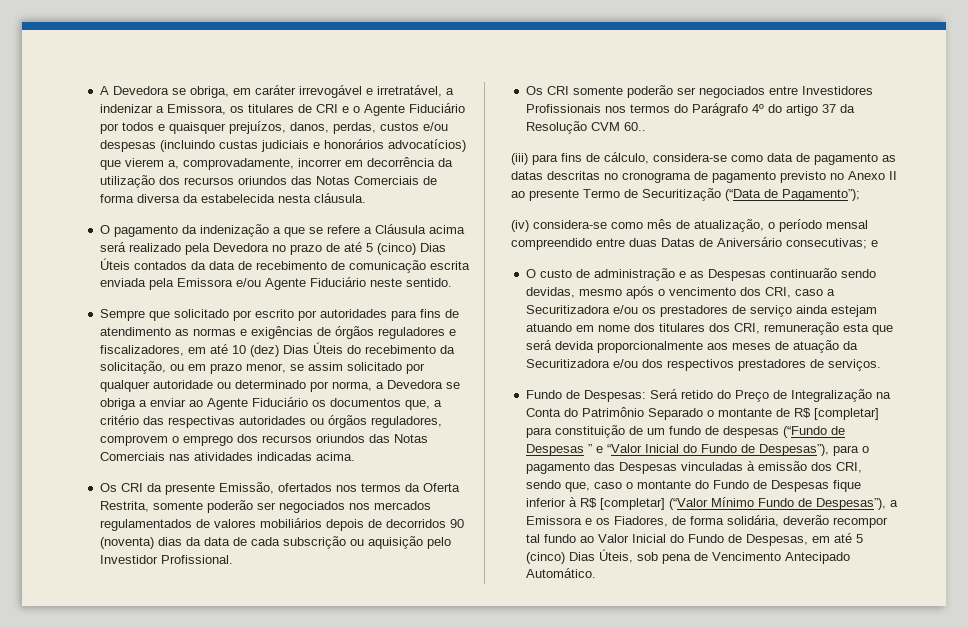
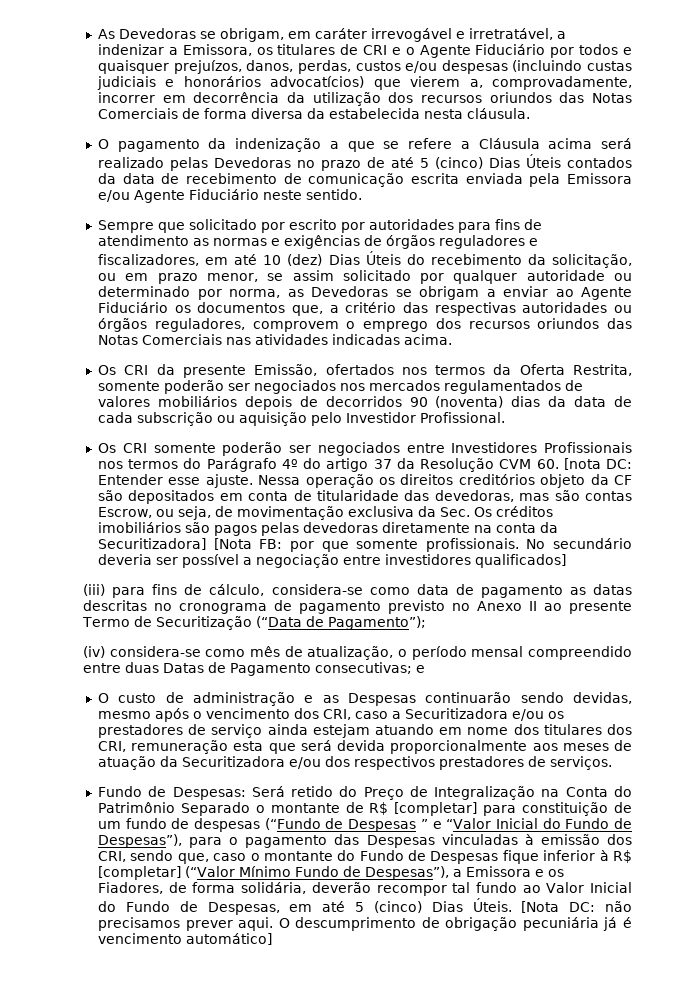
- A Devedora se obriga, em caráter irrevogável e irretratável, a indenizar a Emissora, os titulares de CRI e o Agente Fiduciário por todos e quaisquer prejuízos, danos, perdas, custos e/ou despesas (incluindo custas judiciais e honorários advocatícios) que vierem a, comprovadamente, incorrer em decorrência da utilização dos recursos oriundos das Notas Comerciais de forma diversa da estabelecida nesta cláusula.
+ As Devedoras se obrigam, em caráter irrevogável e irretratável, a indenizar a Emissora, os titulares de CRI e o Agente Fiduciário por todos e quaisquer prejuízos, danos, perdas, custos e/ou despesas (incluindo custas judiciais e honorários advocatícios) que vierem a, comprovadamente, incorrer em decorrência da utilização dos recursos oriundos das Notas Comerciais de forma diversa da estabelecida nesta cláusula.
- O pagamento da indenização a que se refere a Cláusula acima será realizado pela Devedora no prazo de até 5 (cinco) Dias Úteis contados da data de recebimento de comunicação escrita enviada pela Emissora e/ou Agente Fiduciário neste sentido.
+ O pagamento da indenização a que se refere a Cláusula acima será realizado pelas Devedoras no prazo de até 5 (cinco) Dias Úteis contados da data de recebimento de comunicação escrita enviada pela Emissora e/ou Agente Fiduciário neste sentido.
- Sempre que solicitado por escrito por autoridades para fins de atendimento as normas e exigências de órgãos reguladores e fiscalizadores, em até 10 (dez) Dias Úteis do recebimento da solicitação, ou em prazo menor, se assim solicitado por qualquer autoridade ou determinado por norma, a Devedora se obriga a enviar ao Agente Fiduciário os documentos que, a critério das respectivas autoridades ou órgãos reguladores, comprovem o emprego dos recursos oriundos das Notas Comerciais nas atividades indicadas acima.
+ Sempre que solicitado por escrito por autoridades para fins de atendimento as normas e exigências de órgãos reguladores e fiscalizadores, em até 10 (dez) Dias Úteis do recebimento da solicitação, ou em prazo menor, se assim solicitado por qualquer autoridade ou determinado por norma, as Devedoras se obrigam a enviar ao Agente Fiduciário os documentos que, a critério das respectivas autoridades ou órgãos reguladores, comprovem o emprego dos recursos oriundos das Notas Comerciais nas atividades indicadas acima.
- Os CRI somente poderão ser negociados entre Investidores Profissionais nos termos do Parágrafo 4º do artigo 37 da Resolução CVM 60..
+ Os CRI somente poderão ser negociados entre Investidores Profissionais nos termos do Parágrafo 4º do artigo 37 da Resolução CVM 60. [nota DC: Entender esse ajuste. Nessa operação os direitos creditórios objeto da CF são depositados em conta de titularidade das devedoras, mas são contas Escrow, ou seja, de movimentação exclusiva da Sec. Os créditos imobiliários são pagos pelas devedoras diretamente na conta da Securitizadora] [Nota FB: por que somente profissionais. No secundário deveria ser possível a negociação entre investidores qualificados]
- (iv) considera-se como mês de atualização, o período mensal compreendido entre duas Datas de Aniversário consecutivas; e
+ (iv) considera-se como mês de atualização, o período mensal compreendido entre duas Datas de Pagamento consecutivas; e
- Será retido do Preço de Integralização na Conta do Patrimônio Separado o montante de R$ [completar] para constituição de um fundo de despesas (“Fundo de Despesas ” e “Valor Inicial do Fundo de Despesas”), para o pagamento das Despesas vinculadas à emissão dos CRI, sendo que, caso o montante do Fundo de Despesas fique inferior à R$ [completar] (“Valor Mínimo Fundo de Despesas”), a Emissora e os Fiadores, de forma solidária, deverão recompor tal fundo ao Valor Inicial do Fundo de Despesas, em até 5 (cinco) Dias Úteis, sob pena de Vencimento Antecipado Automático.
+ Será retido do Preço de Integralização na Conta do Patrimônio Separado o montante de R$ [completar] para constituição de um fundo de despesas (“Fundo de Despesas ” e “Valor Inicial do Fundo de Despesas”), para o pagamento das Despesas vinculadas à emissão dos CRI, sendo que, caso o montante do Fundo de Despesas fique inferior à R$ [completar] (“Valor Mínimo Fundo de Despesas”), a Emissora e os Fiadores, de forma solidária, deverão recompor tal fundo ao Valor Inicial do Fundo de Despesas, em até 5 (cinco) Dias Úteis. [Nota DC: não precisamos prever aqui. O descumprimento de obrigação pecuniária já é vencimento automático]

